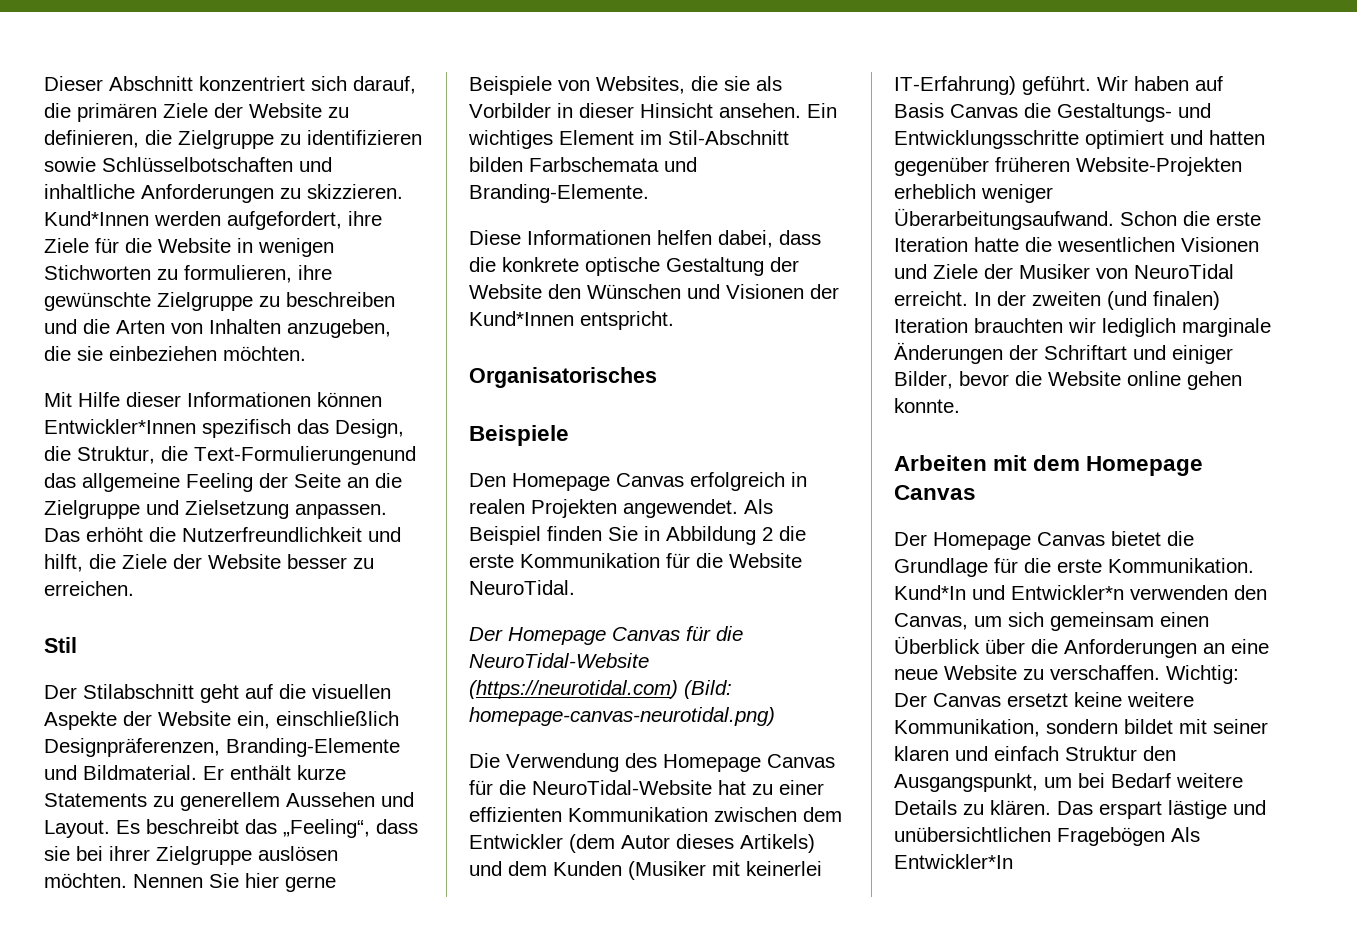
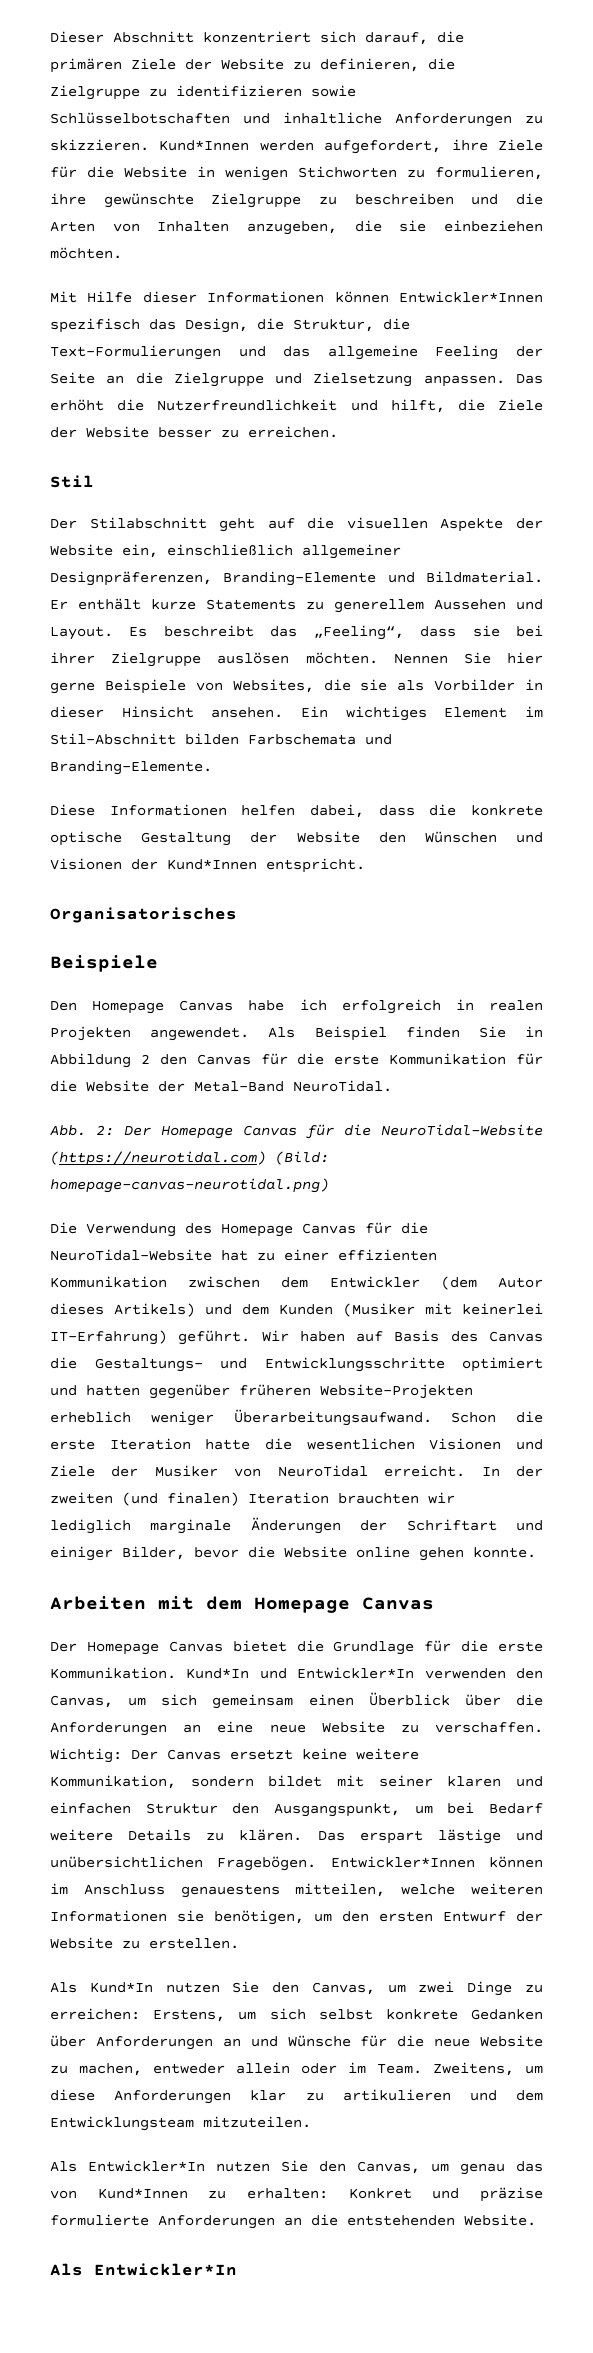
- Mit Hilfe dieser Informationen können Entwickler*Innen spezifisch das Design, die Struktur, die Text-Formulierungenund das allgemeine Feeling der Seite an die Zielgruppe und Zielsetzung anpassen.
+ Mit Hilfe dieser Informationen können Entwickler*Innen spezifisch das Design, die Struktur, die Text-Formulierungen und das allgemeine Feeling der Seite an die Zielgruppe und Zielsetzung anpassen.
- Der Stilabschnitt geht auf die visuellen Aspekte der Website ein, einschließlich Designpräferenzen, Branding-Elemente und Bildmaterial.
+ Der Stilabschnitt geht auf die visuellen Aspekte der Website ein, einschließlich allgemeiner Designpräferenzen, Branding-Elemente und Bildmaterial.
- Den Homepage Canvas erfolgreich in realen Projekten angewendet.
+ Den Homepage Canvas habe ich erfolgreich in realen Projekten angewendet.
- Als Beispiel finden Sie in Abbildung 2 die erste Kommunikation für die Website NeuroTidal.
+ Als Beispiel finden Sie in Abbildung 2 den Canvas für die erste Kommunikation für die Website der Metal-Band NeuroTidal.
- Der Homepage Canvas für die NeuroTidal-Website (https://neurotidal.com) (Bild: homepage-canvas-neurotidal.png)
+ Abb. 2: Der Homepage Canvas für die NeuroTidal-Website (https://neurotidal.com) (Bild: homepage-canvas-neurotidal.png)
- Wir haben auf Basis Canvas die Gestaltungs- und Entwicklungsschritte optimiert und hatten gegenüber früheren Website-Projekten erheblich weniger Überarbeitungsaufwand.
+ Wir haben auf Basis des Canvas die Gestaltungs- und Entwicklungsschritte optimiert und hatten gegenüber früheren Website-Projekten erheblich weniger Überarbeitungsaufwand.
- Kund*In und Entwickler*n verwenden den Canvas, um sich gemeinsam einen Überblick über die Anforderungen an eine neue Website zu verschaffen.
+ Kund*In und Entwickler*In verwenden den Canvas, um sich gemeinsam einen Überblick über die Anforderungen an eine neue Website zu verschaffen.
- Wichtig: Der Canvas ersetzt keine weitere Kommunikation, sondern bildet mit seiner klaren und einfach Struktur den Ausgangspunkt, um bei Bedarf weitere Details zu klären.
+ Wichtig: Der Canvas ersetzt keine weitere Kommunikation, sondern bildet mit seiner klaren und einfachen Struktur den Ausgangspunkt, um bei Bedarf weitere Details zu klären.
- Das erspart lästige und unübersichtlichen Fragebögen Als Entwickler*In
+ Das erspart lästige und unübersichtlichen Fragebögen. Entwickler*Innen können im Anschluss genauestens mitteilen, welche weiteren Informationen sie benötigen, um den ersten Entwurf der Website zu erstellen.
+ Als Kund*In nutzen Sie den Canvas, um zwei Dinge zu erreichen: Erstens, um sich selbst konkrete Gedanken über Anforderungen an und Wünsche für die neue Website zu machen, entweder allein oder im Team. Zweitens, um diese Anforderungen klar zu artikulieren und dem Entwicklungsteam mitzuteilen.
+ Als Entwickler*In nutzen Sie den Canvas, um genau das von Kund*Innen zu erhalten: Konkret und präzise formulierte Anforderungen an die entstehenden Website.
+ Als Entwickler*In

